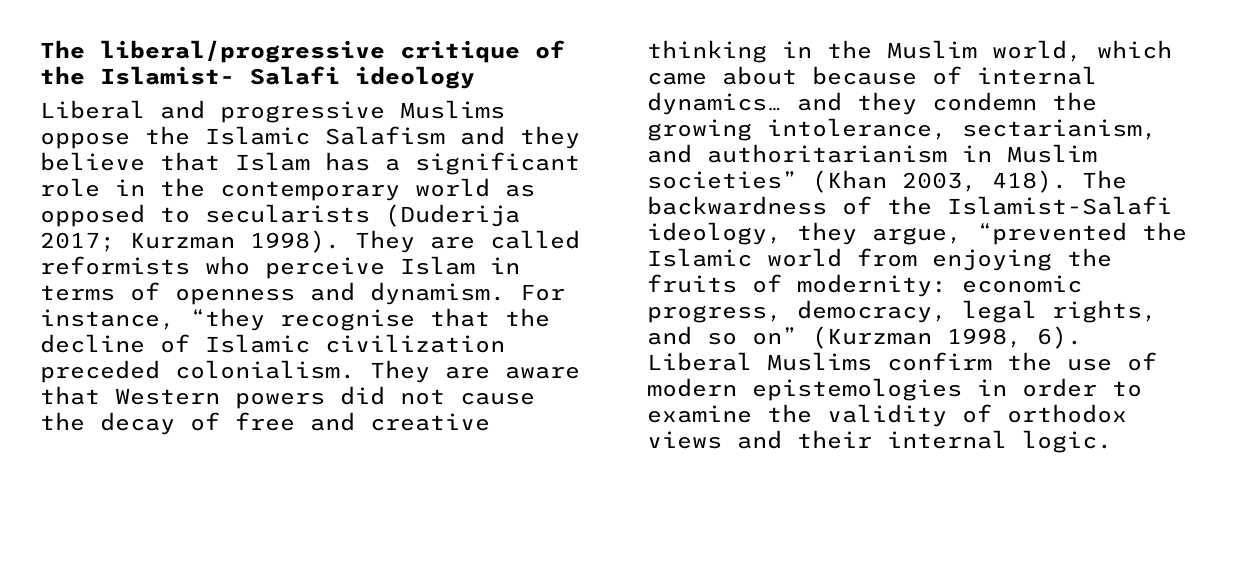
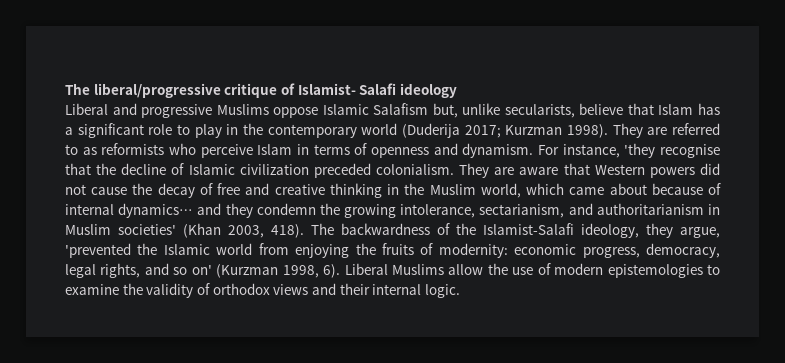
- The liberal/progressive critique of the Islamist- Salafi ideology
+ The liberal/progressive critique of Islamist- Salafi ideology
- Liberal and progressive Muslims oppose the Islamic Salafism and they believe that Islam has a significant role in the contemporary world as opposed to secularists (Duderija 2017; Kurzman 1998).
+ Liberal and progressive Muslims oppose Islamic Salafism but, unlike secularists, believe that Islam has a significant role to play in the contemporary world (Duderija 2017; Kurzman 1998).
- They are called reformists who perceive Islam in terms of openness and dynamism.
+ They are referred to as reformists who perceive Islam in terms of openness and dynamism.
- For instance, “they recognise that the decline of Islamic civilization preceded colonialism.
+ For instance, 'they recognise that the decline of Islamic civilization preceded colonialism.
- They are aware that Western powers did not cause the decay of free and creative thinking in the Muslim world, which came about because of internal dynamics… and they condemn the growing intolerance, sectarianism, and authoritarianism in Muslim societies” (Khan 2003, 418).
+ They are aware that Western powers did not cause the decay of free and creative thinking in the Muslim world, which came about because of internal dynamics… and they condemn the growing intolerance, sectarianism, and authoritarianism in Muslim societies' (Khan 2003, 418).
- The backwardness of the Islamist-Salafi ideology, they argue, “prevented the Islamic world from enjoying the fruits of modernity: economic progress, democracy, legal rights, and so on” (Kurzman 1998, 6).
+ The backwardness of the Islamist-Salafi ideology, they argue, 'prevented the Islamic world from enjoying the fruits of modernity: economic progress, democracy, legal rights, and so on' (Kurzman 1998, 6).
- Liberal Muslims confirm the use of modern epistemologies in order to examine the validity of orthodox views and their internal logic.
+ Liberal Muslims allow the use of modern epistemologies to examine the validity of orthodox views and their internal logic.

